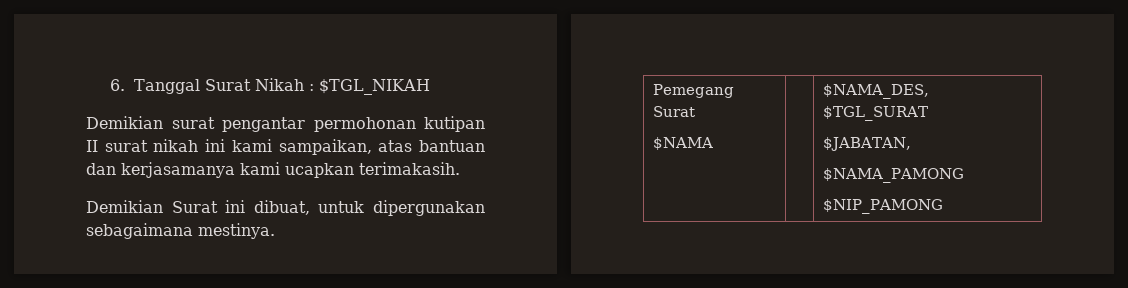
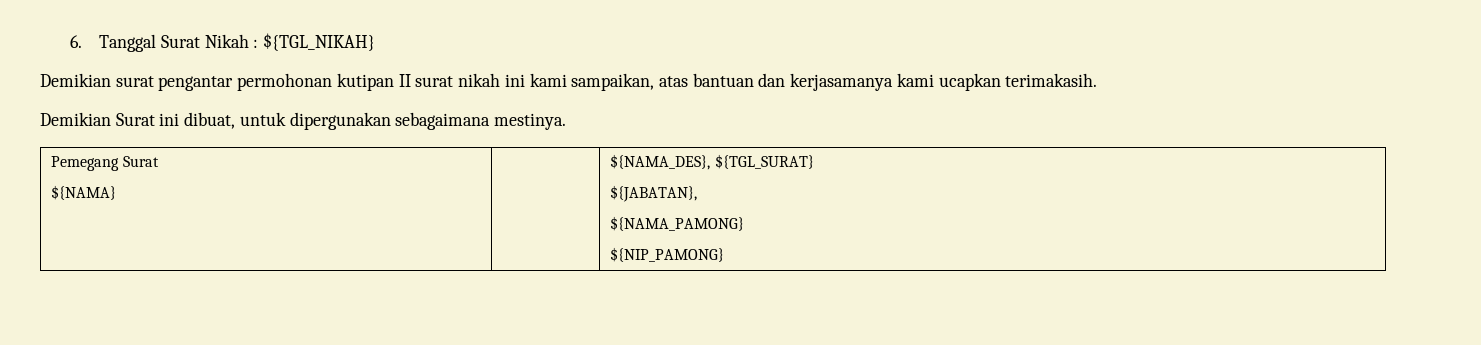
- 6. Tanggal Surat Nikah : $TGL_NIKAH
+ 6. Tanggal Surat Nikah : ${TGL_NIKAH}
  Pemegang Surat
- $NAMA | | $NAMA_DES, $TGL_SURAT
- $JABATAN,
- $NAMA_PAMONG
- $NIP_PAMONG
+ ${NAMA} | | ${NAMA_DES}, ${TGL_SURAT}
+ ${JABATAN},
+ ${NAMA_PAMONG}
+ ${NIP_PAMONG}

